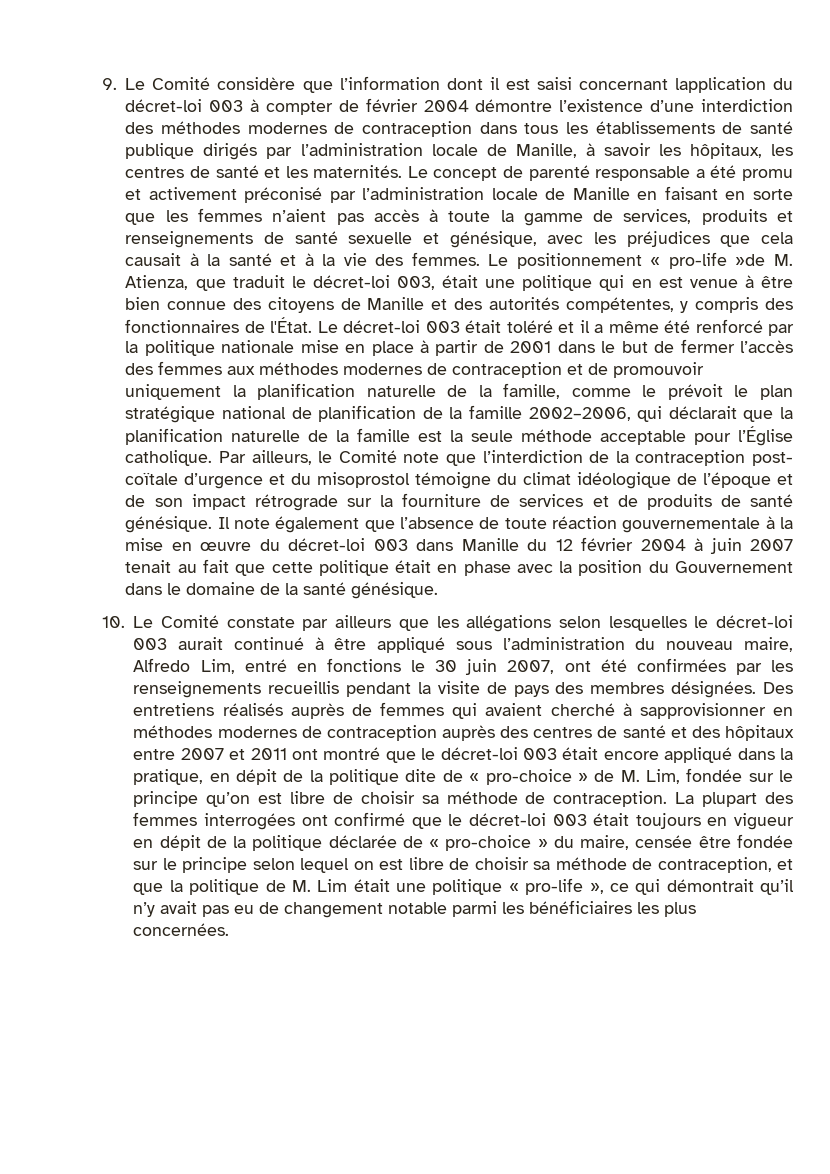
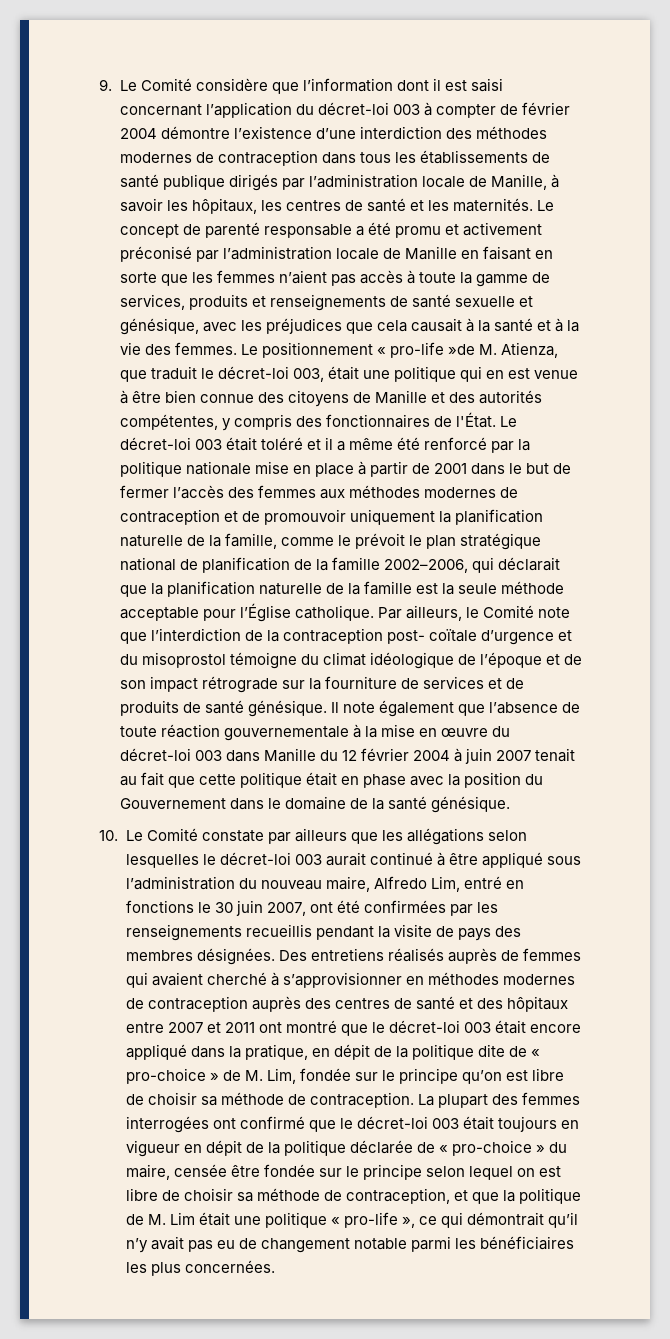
- 9. Le Comité considère que l’information dont il est saisi concernant lapplication du décret-loi 003 à compter de février 2004 démontre l’existence d’une interdiction des méthodes modernes de contraception dans tous les établissements de santé publique dirigés par l’administration locale de Manille, à savoir les hôpitaux, les centres de santé et les maternités.
+ 9. Le Comité considère que l’information dont il est saisi concernant l’application du décret-loi 003 à compter de février 2004 démontre l’existence d’une interdiction des méthodes modernes de contraception dans tous les établissements de santé publique dirigés par l’administration locale de Manille, à savoir les hôpitaux, les centres de santé et les maternités.
- Des entretiens réalisés auprès de femmes qui avaient cherché à sapprovisionner en méthodes modernes de contraception auprès des centres de santé et des hôpitaux entre 2007 et 2011 ont montré que le décret-loi 003 était encore appliqué dans la pratique, en dépit de la politique dite de « pro-choice » de M. Lim, fondée sur le principe qu’on est libre de choisir sa méthode de contraception.
+ Des entretiens réalisés auprès de femmes qui avaient cherché à s’approvisionner en méthodes modernes de contraception auprès des centres de santé et des hôpitaux entre 2007 et 2011 ont montré que le décret-loi 003 était encore appliqué dans la pratique, en dépit de la politique dite de « pro-choice » de M. Lim, fondée sur le principe qu’on est libre de choisir sa méthode de contraception.

